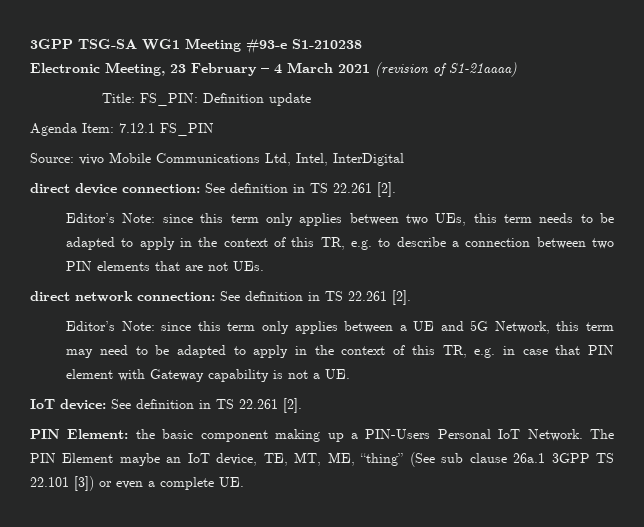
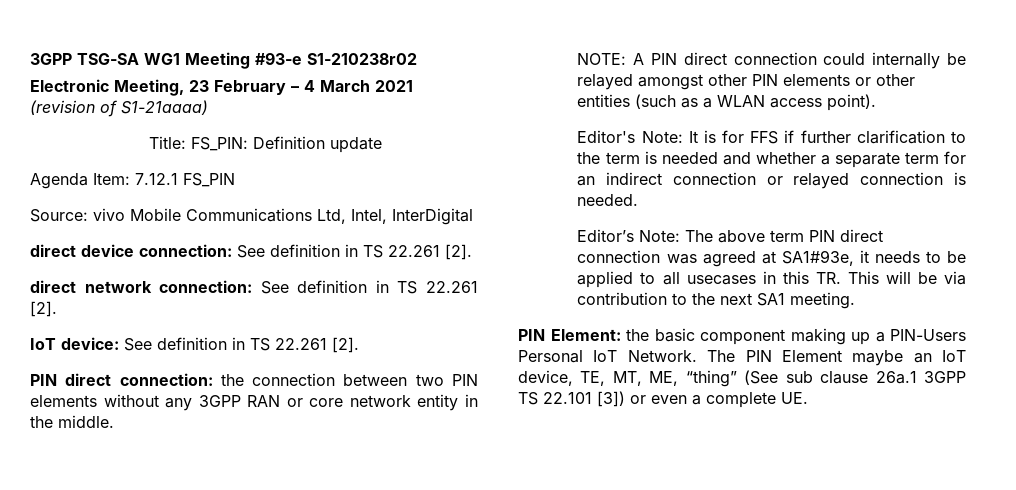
- 3GPP TSG-SA WG1 Meeting #93-e S1-210238
+ 3GPP TSG-SA WG1 Meeting #93-e S1-210238r02
- Editor’s Note: since this term only applies between two UEs, this term needs to be adapted to apply in the context of this TR, e.g. to describe a connection between two PIN elements that are not UEs.
- Editor’s Note: since this term only applies between a UE and 5G Network, this term may need to be adapted to apply in the context of this TR, e.g. in case that PIN element with Gateway capability is not a UE.
+ PIN direct connection: the connection between two PIN elements without any 3GPP RAN or core network entity in the middle.
+ NOTE: A PIN direct connection could internally be relayed amongst other PIN elements or other entities (such as a WLAN access point).
+ Editor's Note: It is for FFS if further clarification to the term is needed and whether a separate term for an indirect connection or relayed connection is needed.
+ Editor’s Note: The above term PIN direct connection was agreed at SA1#93e, it needs to be applied to all usecases in this TR. This will be via contribution to the next SA1 meeting.

